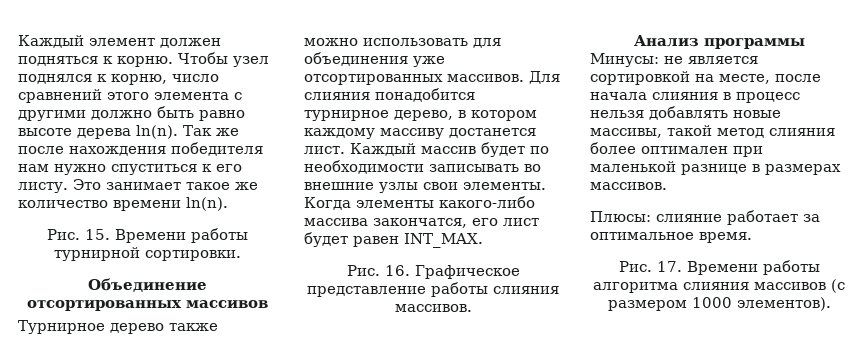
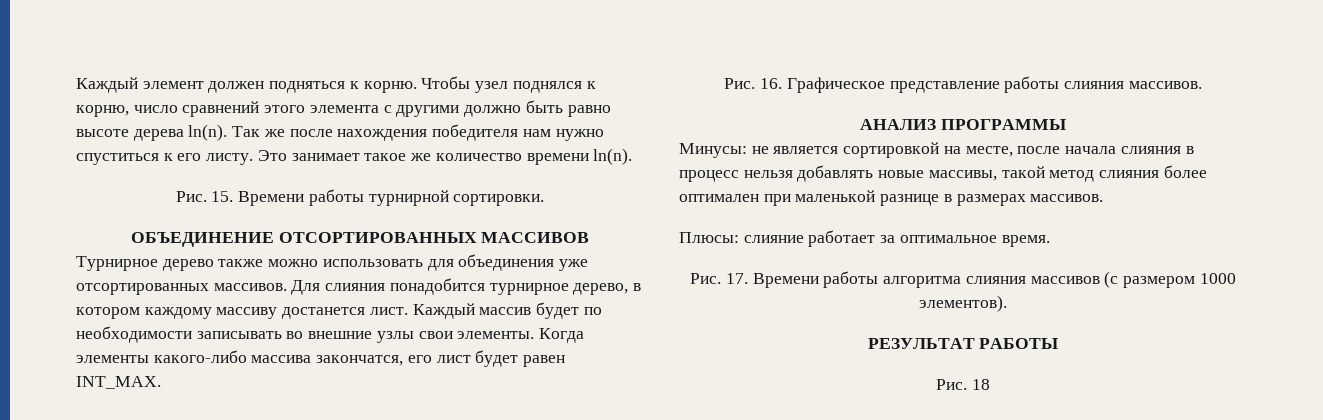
- Объединение отсортированных массивов
+ ОБЪЕДИНЕНИЕ ОТСОРТИРОВАННЫХ МАССИВОВ
- Анализ программы
+ АНАЛИЗ ПРОГРАММЫ
+ РЕЗУЛЬТАТ РАБОТЫ
+ Рис. 18

